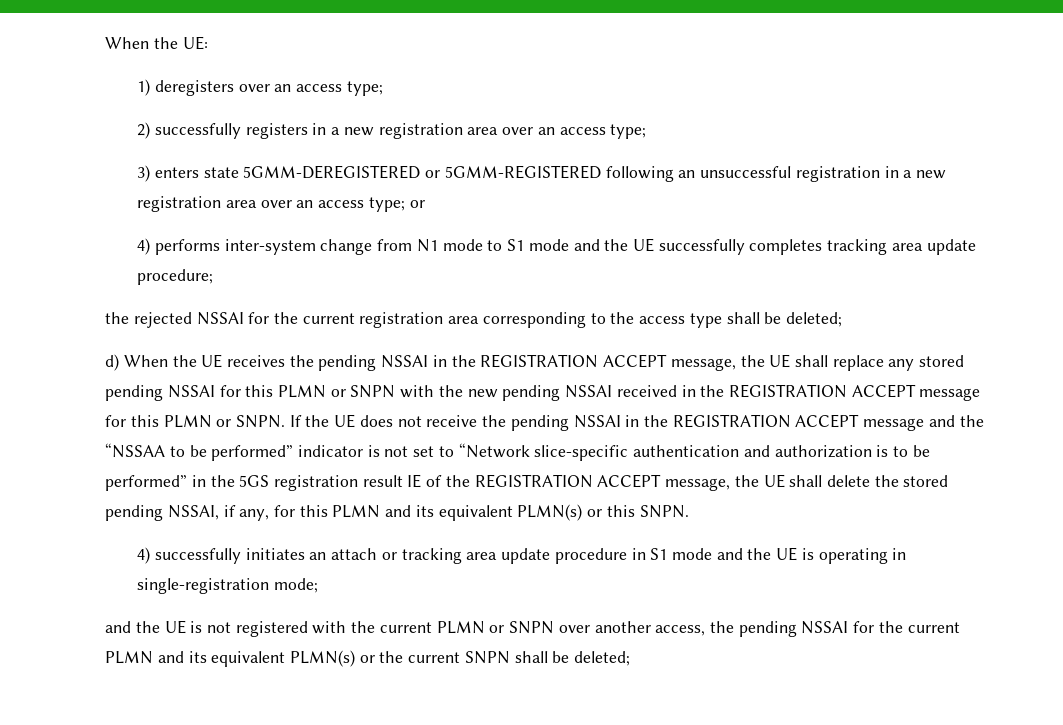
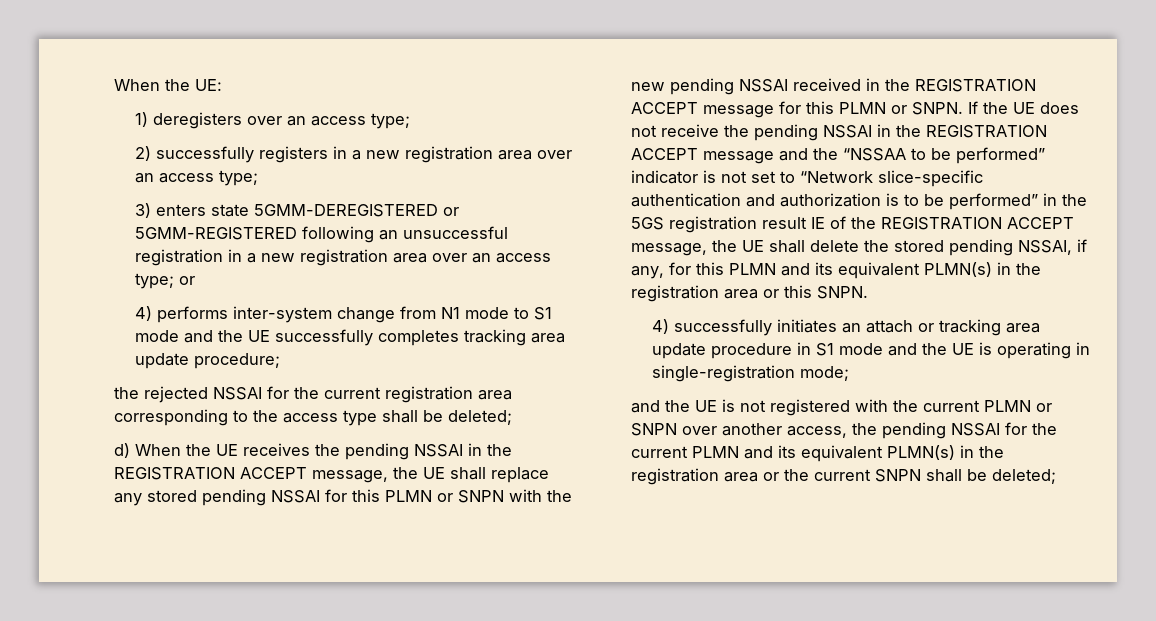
- If the UE does not receive the pending NSSAI in the REGISTRATION ACCEPT message and the “NSSAA to be performed” indicator is not set to “Network slice-specific authentication and authorization is to be performed” in the 5GS registration result IE of the REGISTRATION ACCEPT message, the UE shall delete the stored pending NSSAI, if any, for this PLMN and its equivalent PLMN(s) or this SNPN.
+ If the UE does not receive the pending NSSAI in the REGISTRATION ACCEPT message and the “NSSAA to be performed” indicator is not set to “Network slice-specific authentication and authorization is to be performed” in the 5GS registration result IE of the REGISTRATION ACCEPT message, the UE shall delete the stored pending NSSAI, if any, for this PLMN and its equivalent PLMN(s) in the registration area or this SNPN.
- and the UE is not registered with the current PLMN or SNPN over another access, the pending NSSAI for the current PLMN and its equivalent PLMN(s) or the current SNPN shall be deleted;
+ and the UE is not registered with the current PLMN or SNPN over another access, the pending NSSAI for the current PLMN and its equivalent PLMN(s) in the registration area or the current SNPN shall be deleted;

